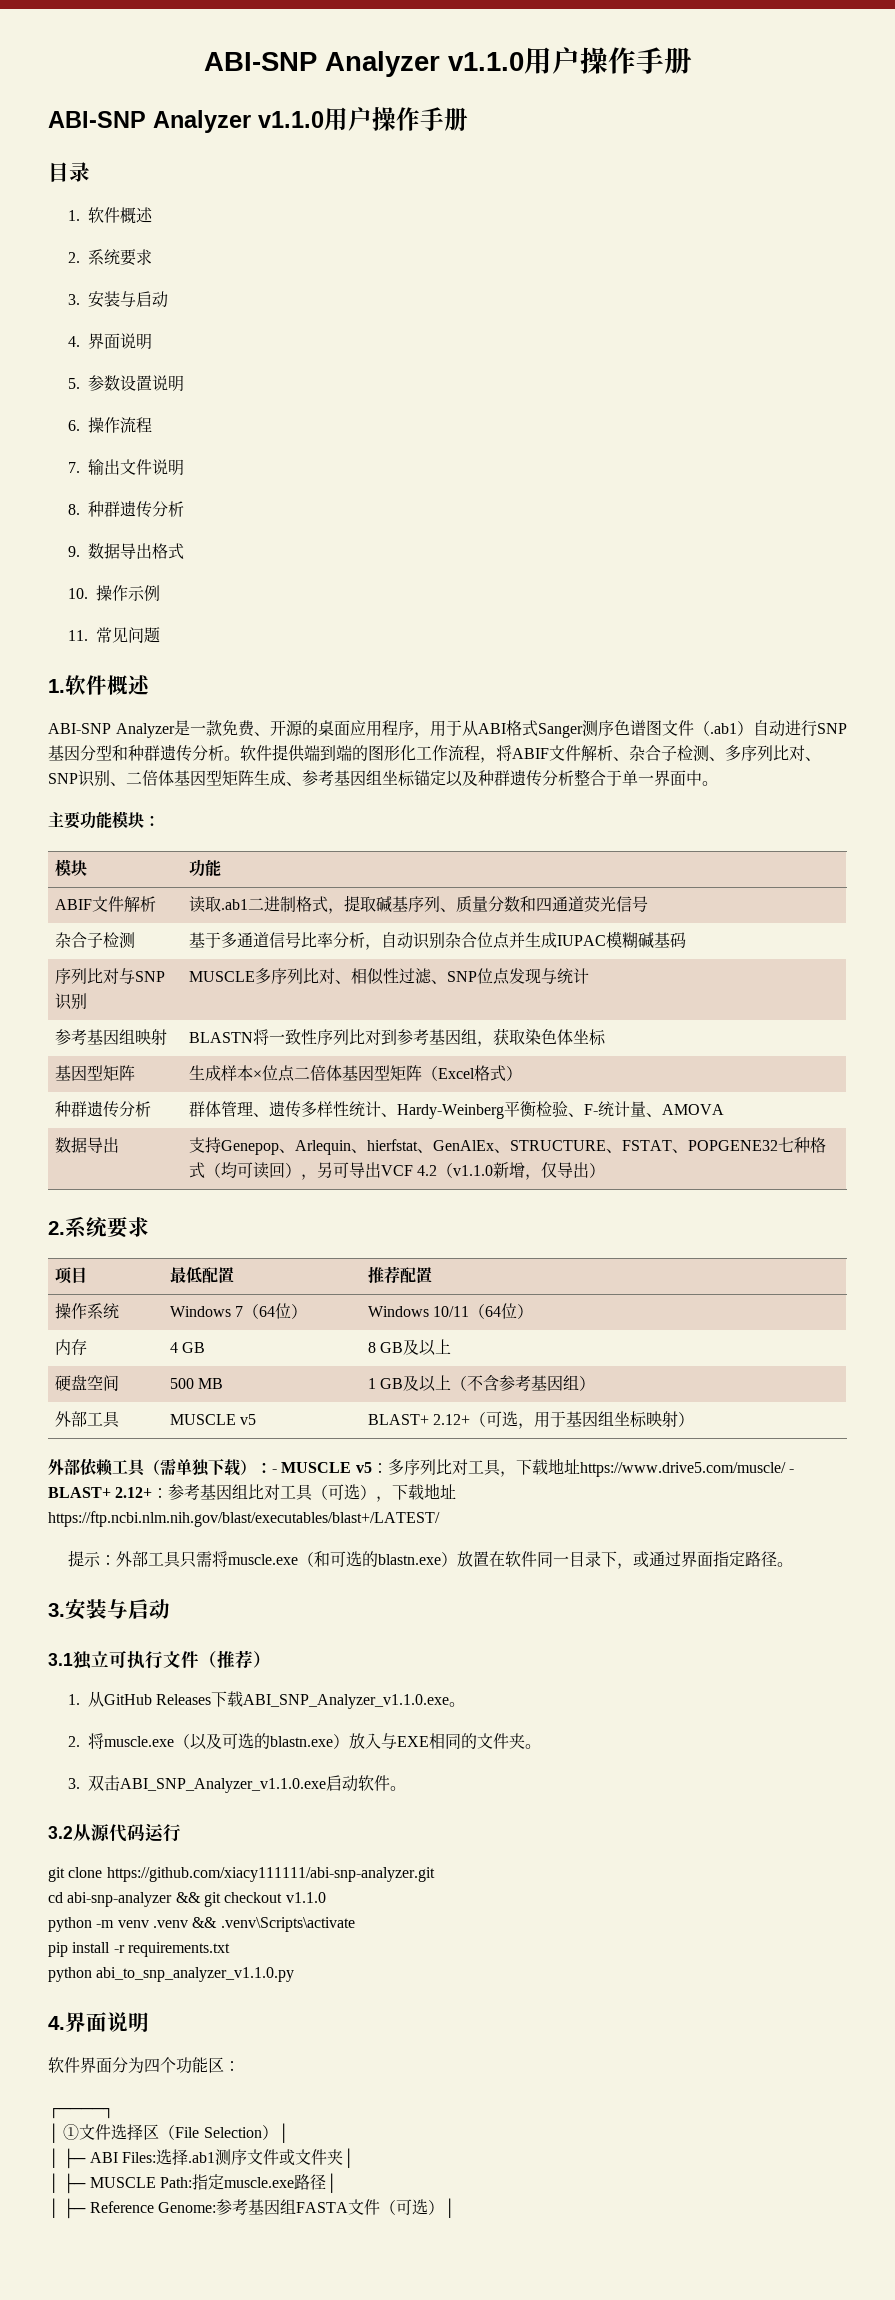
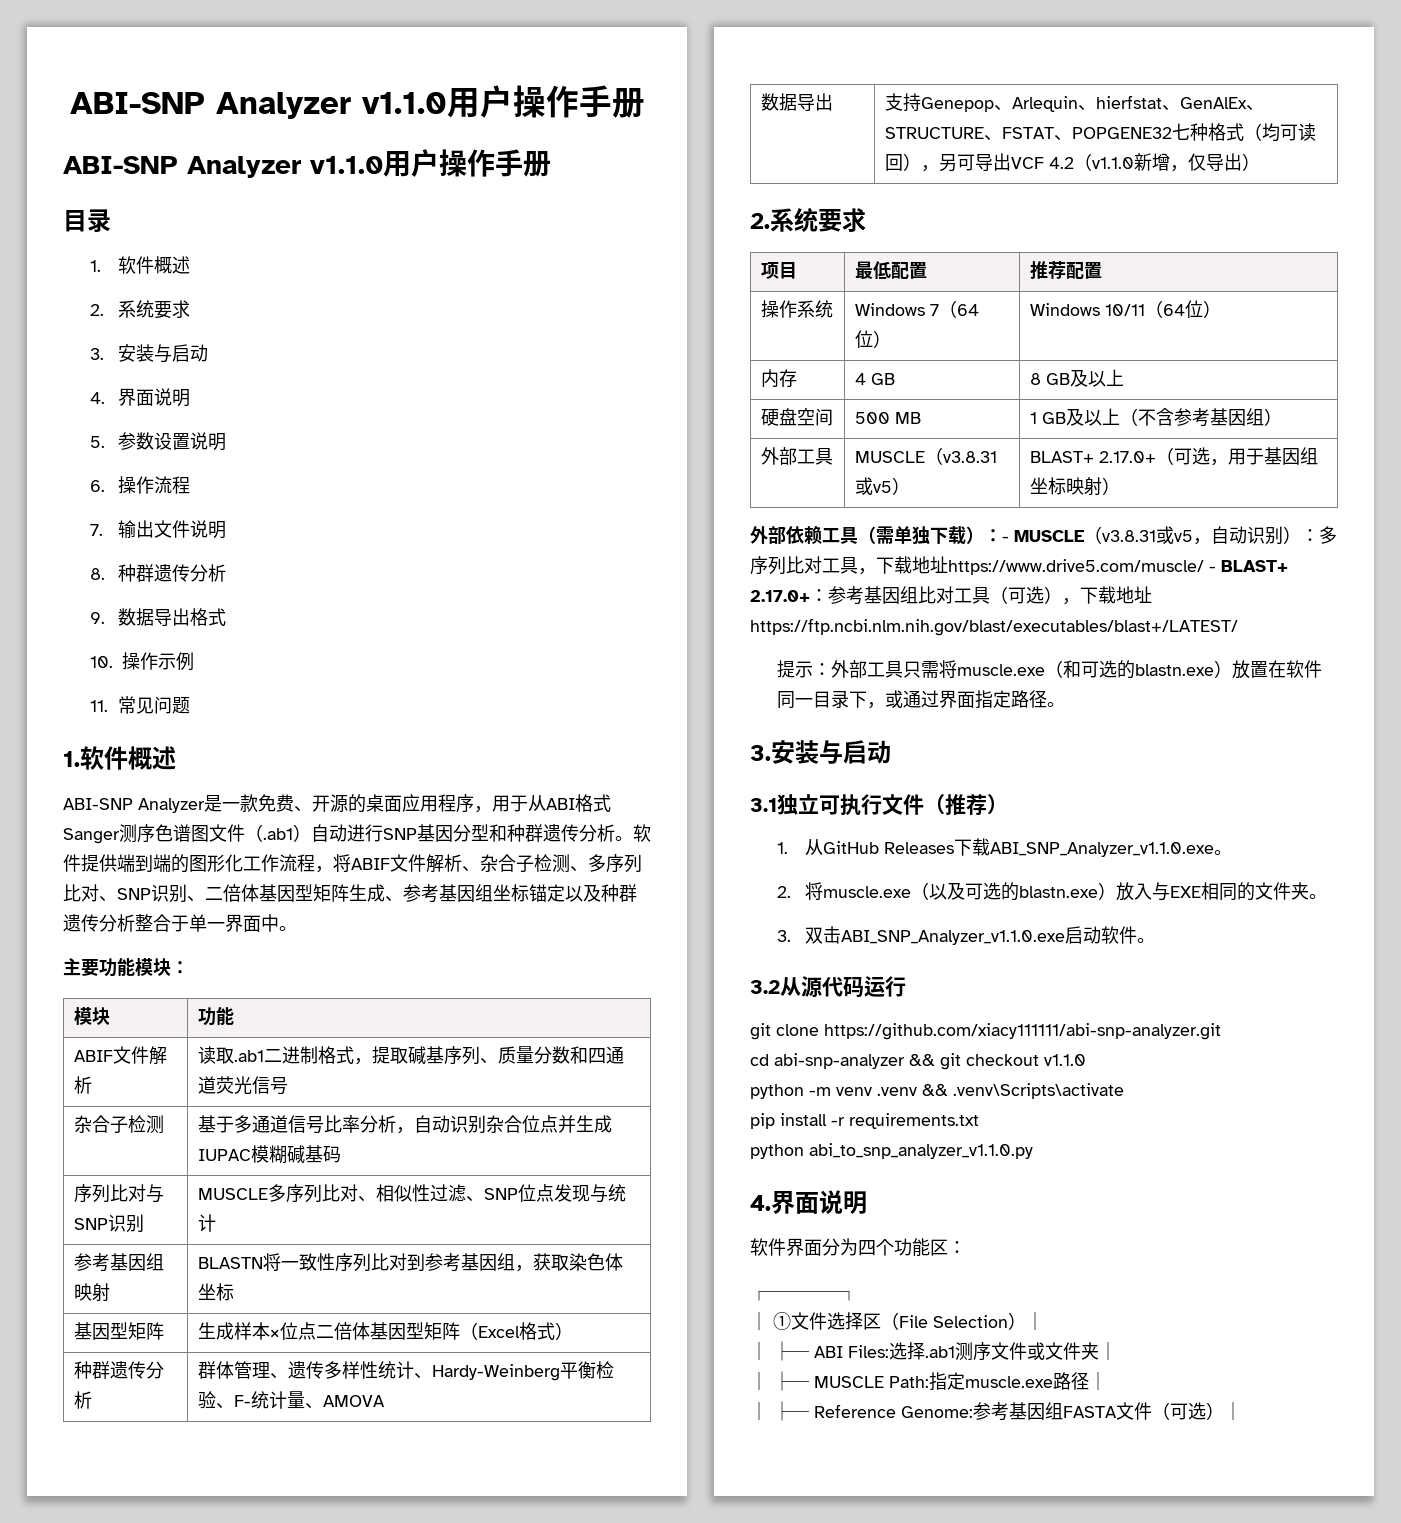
- 外部工具 | MUSCLE v5 | BLAST+ 2.12+（可选，用于基因组坐标映射）
+ 外部工具 | MUSCLE（v3.8.31或v5） | BLAST+ 2.17.0+（可选，用于基因组坐标映射）
- 外部依赖工具（需单独下载）：- MUSCLE v5：多序列比对工具，下载地址https://www.drive5.com/muscle/ - BLAST+ 2.12+：参考基因组比对工具（可选），下载地址https://ftp.ncbi.nlm.nih.gov/blast/executables/blast+/LATEST/
+ 外部依赖工具（需单独下载）：- MUSCLE（v3.8.31或v5，自动识别）：多序列比对工具，下载地址https://www.drive5.com/muscle/ - BLAST+ 2.17.0+：参考基因组比对工具（可选），下载地址https://ftp.ncbi.nlm.nih.gov/blast/executables/blast+/LATEST/

